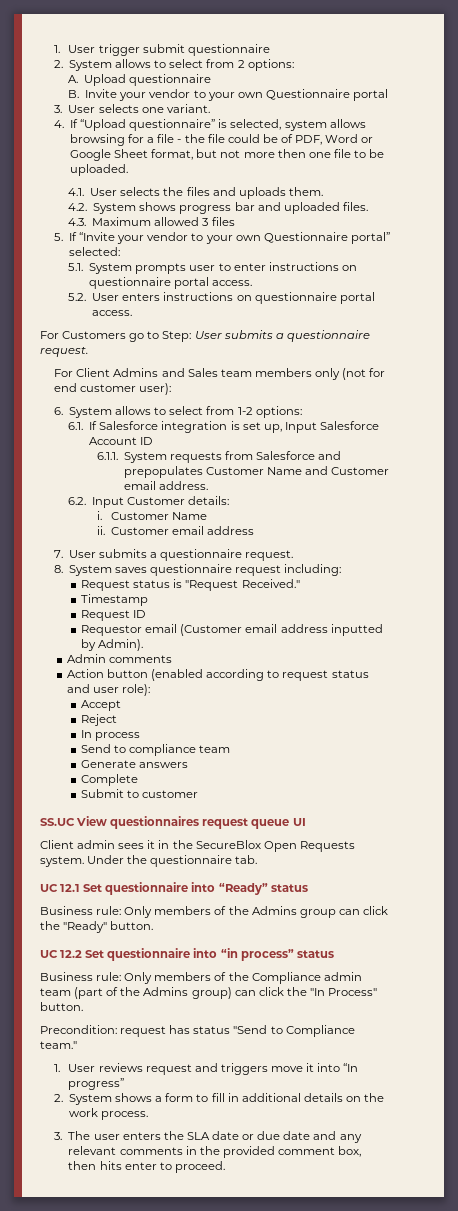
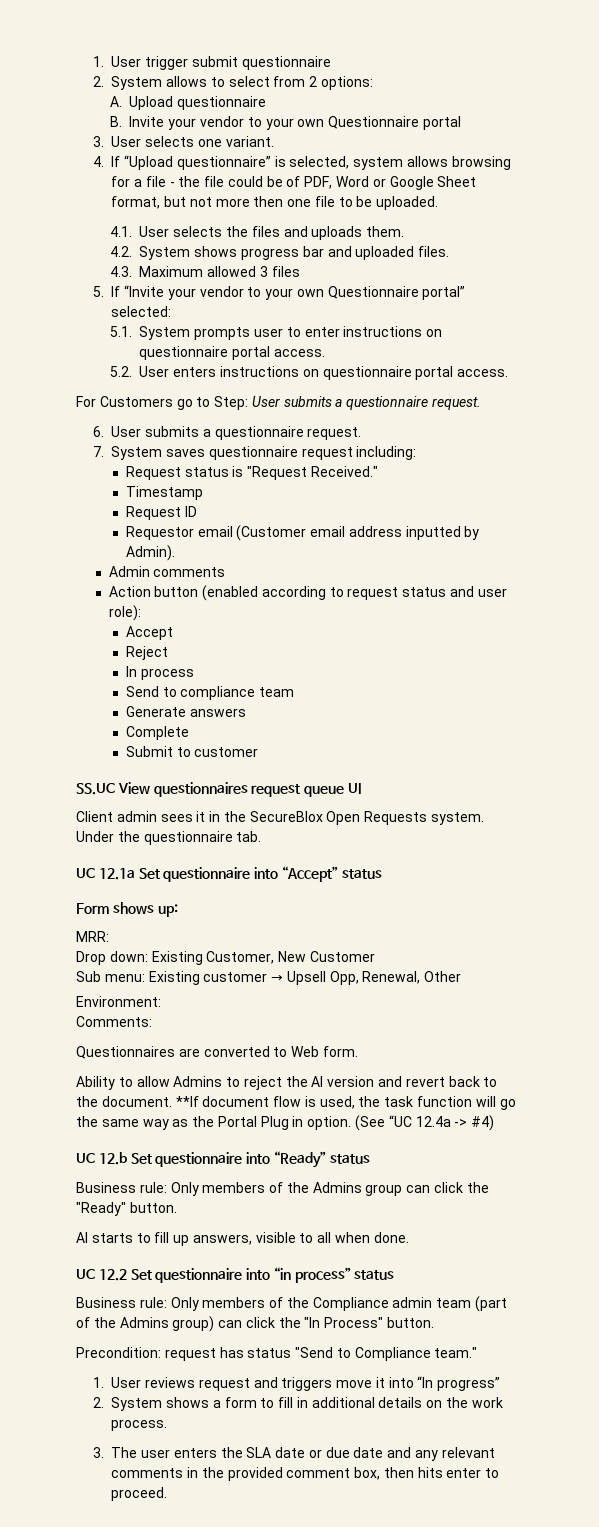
- For Client Admins and Sales team members only (not for end customer user):
- 6. System allows to select from 1-2 options:
- 6.1. If Salesforce integration is set up, Input Salesforce Account ID
- 6.1.1. System requests from Salesforce and prepopulates Customer Name and Customer email address.
- 6.2. Input Customer details:
- i. Customer Name
- ii. Customer email address
- 7. User submits a questionnaire request.
- 8. System saves questionnaire request including:
+ 6. User submits a questionnaire request.
+ 7. System saves questionnaire request including:
- UC 12.1 Set questionnaire into “Ready” status
+ UC 12.1a Set questionnaire into “Accept” status
+ Form shows up:
+ MRR:
+ Drop down: Existing Customer, New Customer
+ Sub menu: Existing customer → Upsell Opp, Renewal, Other
+ Environment:
+ Comments:
+ Questionnaires are converted to Web form.
+ Ability to allow Admins to reject the AI version and revert back to the document. **If document flow is used, the task function will go the same way as the Portal Plug in option. (See “UC 12.4a -> #4)
+ UC 12.b Set questionnaire into “Ready” status
+ AI starts to fill up answers, visible to all when done.

